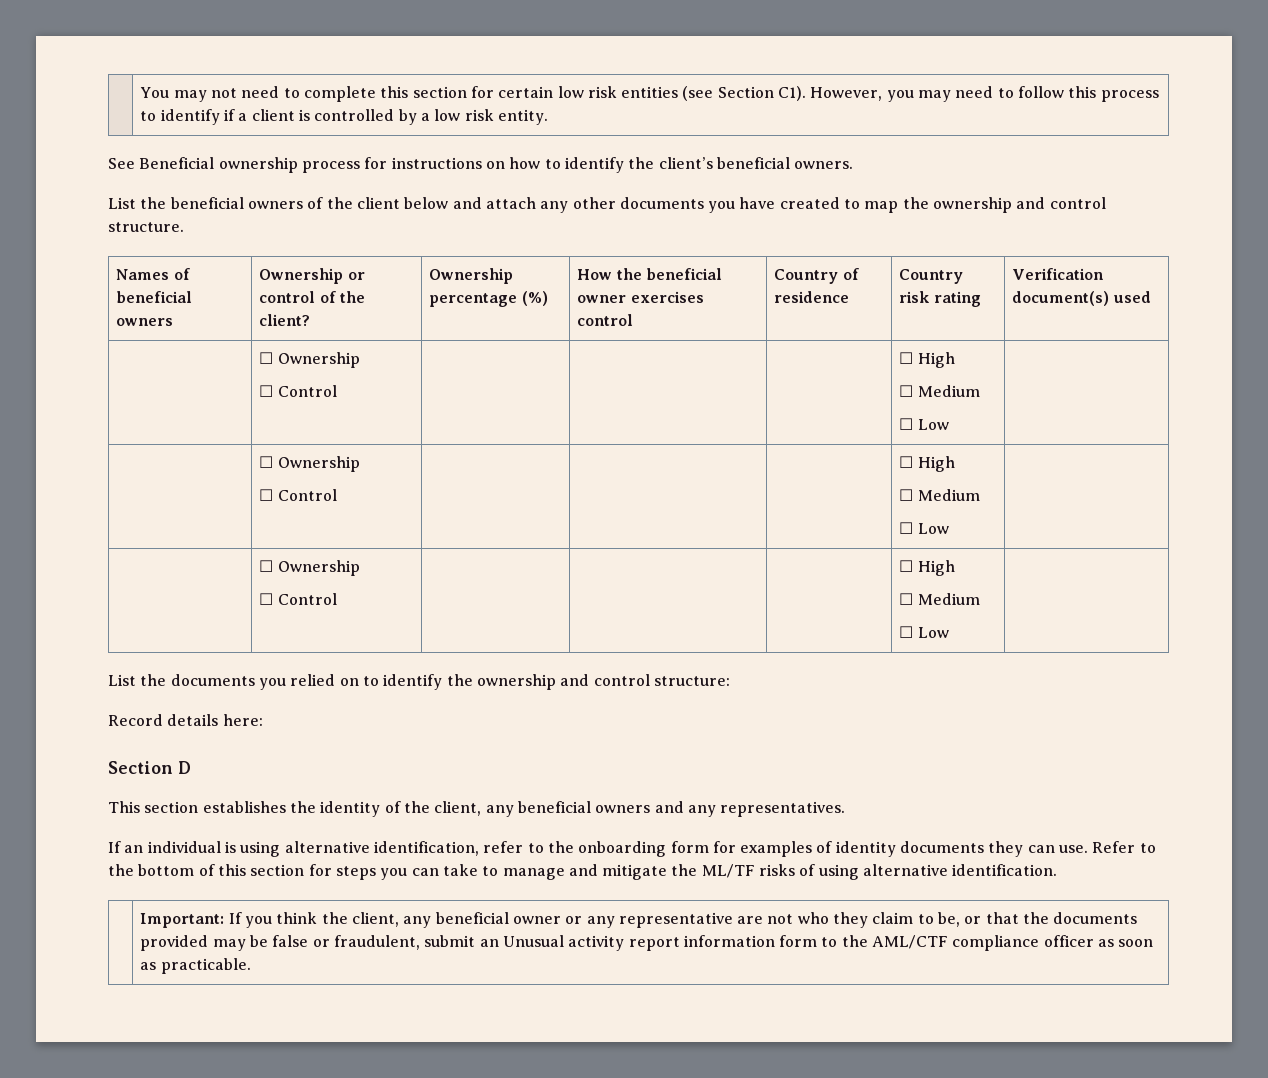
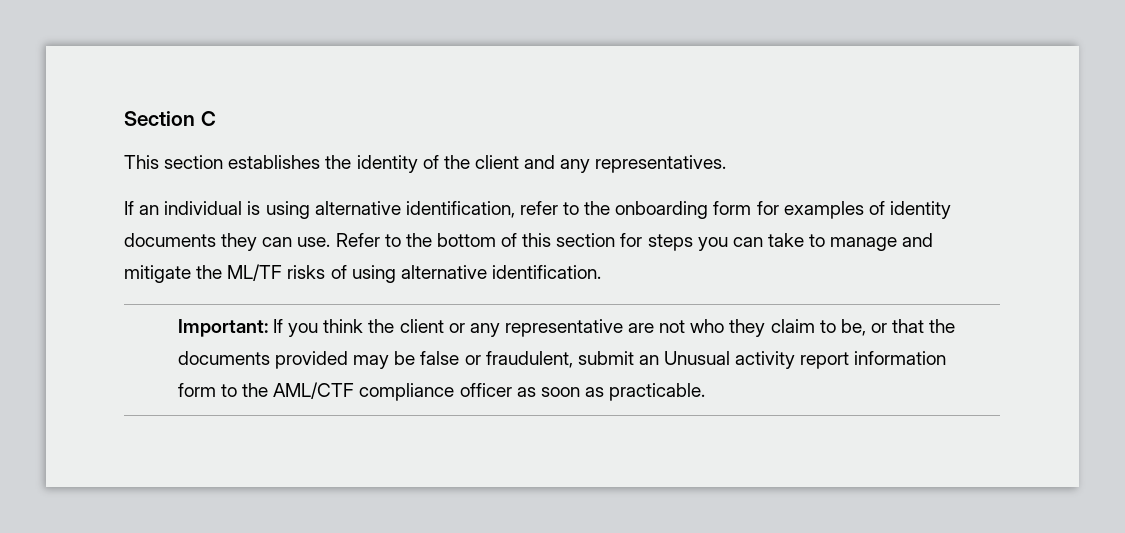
- | You may not need to complete this section for certain low risk entities (see Section C1). However, you may need to follow this process to identify if a client is controlled by a low risk entity.
- See Beneficial ownership process for instructions on how to identify the client’s beneficial owners.
- List the beneficial owners of the client below and attach any other documents you have created to map the ownership and control structure.
- Names of beneficial owners | Ownership or control of the client? | Ownership percentage (%) | How the beneficial owner exercises control | Country of residence | Country risk rating | Verification document(s) used
- | ☐ Ownership
- ☐ Control | | | | ☐ High
- ☐ Medium
- ☐ Low |
- | ☐ Ownership
- ☐ Control | | | | ☐ High
- ☐ Medium
- ☐ Low |
- | ☐ Ownership
- ☐ Control | | | | ☐ High
- ☐ Medium
- ☐ Low |
- List the documents you relied on to identify the ownership and control structure:
- Record details here:
- Section D
+ Section C
- This section establishes the identity of the client, any beneficial owners and any representatives.
+ This section establishes the identity of the client and any representatives.
- Important: If you think the client, any beneficial owner or any representative are not who they claim to be, or that the documents provided may be false or fraudulent, submit an Unusual activity report information form to the AML/CTF compliance officer as soon as practicable.
+ Important: If you think the client or any representative are not who they claim to be, or that the documents provided may be false or fraudulent, submit an Unusual activity report information form to the AML/CTF compliance officer as soon as practicable.

